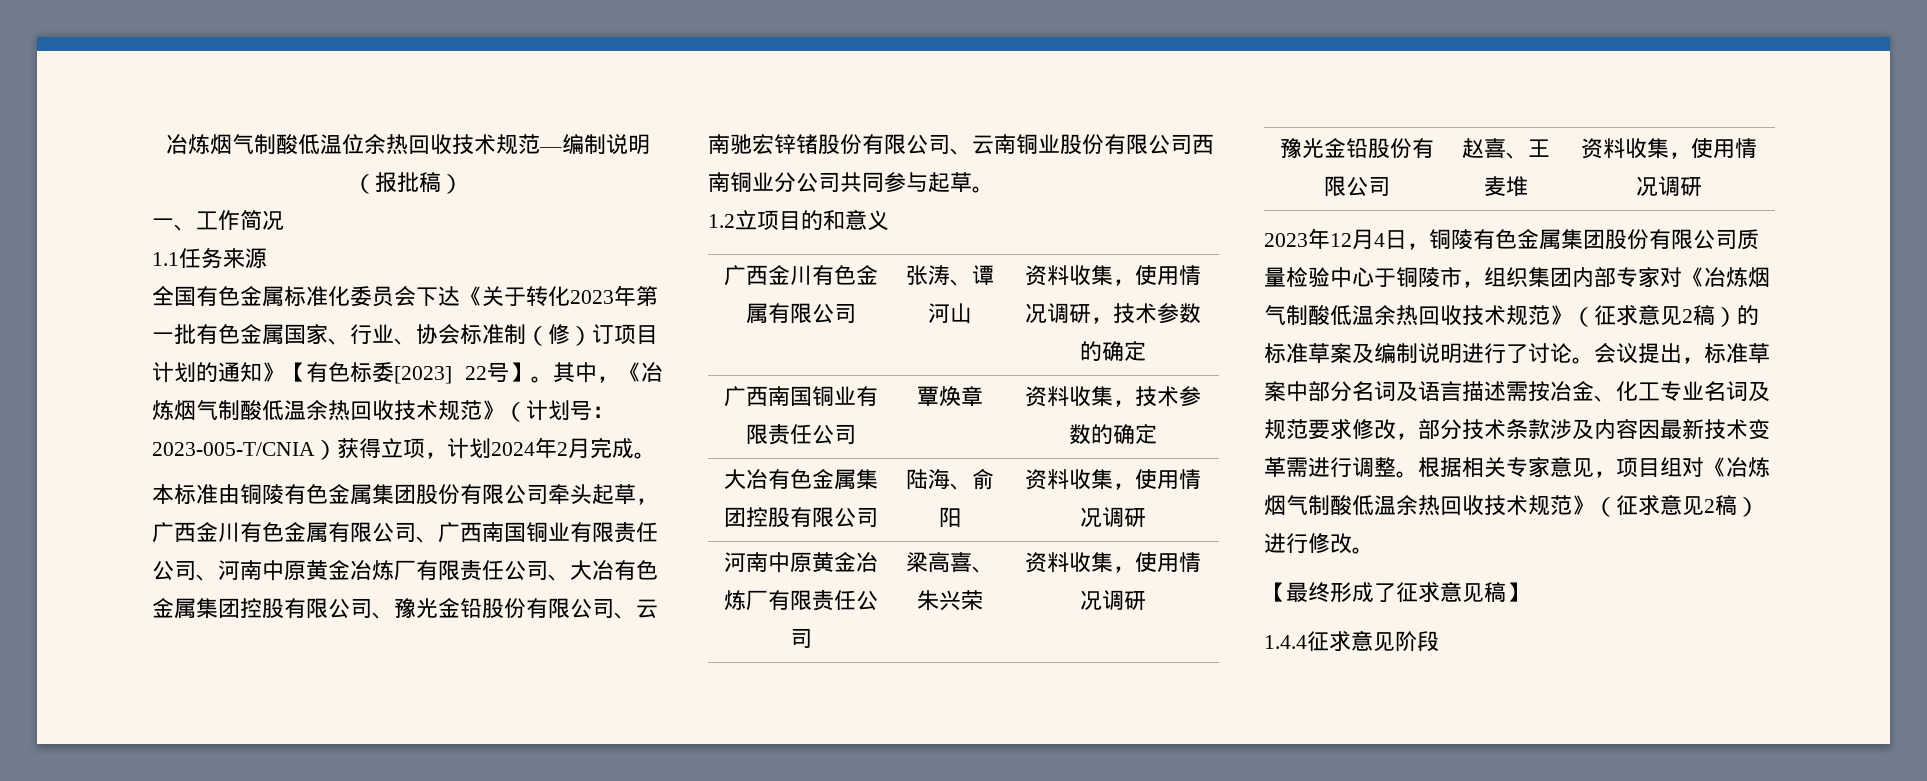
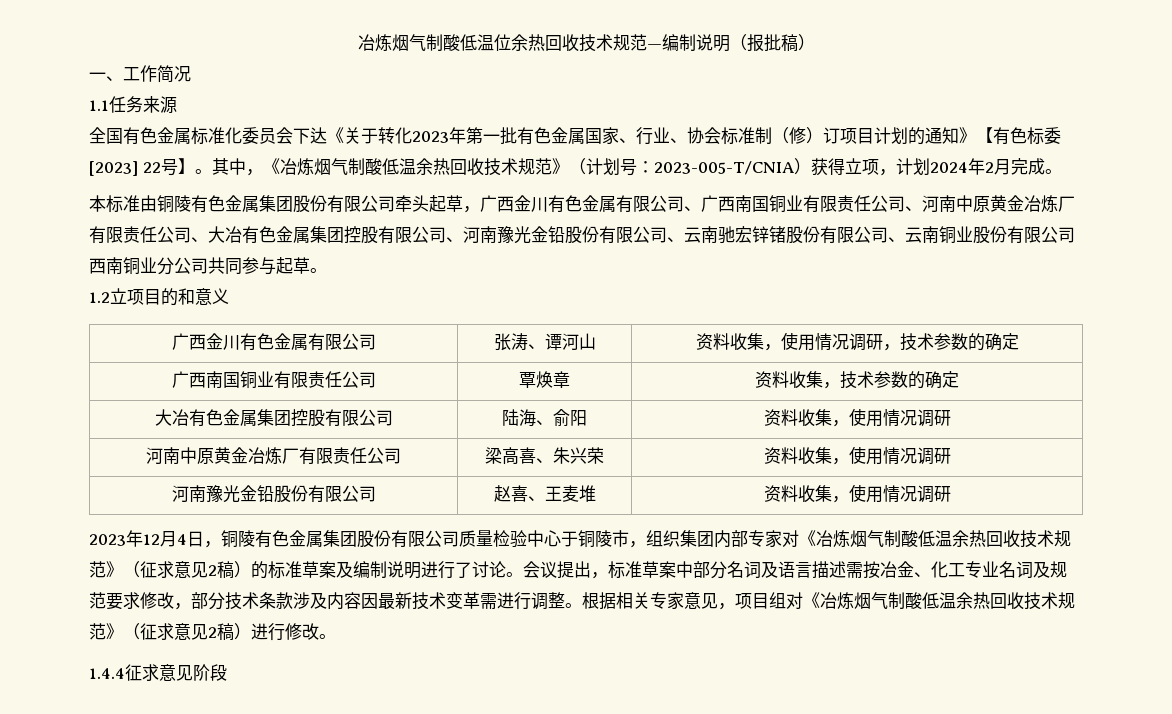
- 本标准由铜陵有色金属集团股份有限公司牵头起草，广西金川有色金属有限公司、广西南国铜业有限责任公司、河南中原黄金冶炼厂有限责任公司、大冶有色金属集团控股有限公司、豫光金铅股份有限公司、云南驰宏锌锗股份有限公司、云南铜业股份有限公司西南铜业分公司共同参与起草。
+ 本标准由铜陵有色金属集团股份有限公司牵头起草，广西金川有色金属有限公司、广西南国铜业有限责任公司、河南中原黄金冶炼厂有限责任公司、大冶有色金属集团控股有限公司、河南豫光金铅股份有限公司、云南驰宏锌锗股份有限公司、云南铜业股份有限公司西南铜业分公司共同参与起草。
- 豫光金铅股份有限公司 | 赵喜、王麦堆 | 资料收集，使用情况调研
+ 河南豫光金铅股份有限公司 | 赵喜、王麦堆 | 资料收集，使用情况调研
- 【最终形成了征求意见稿】

